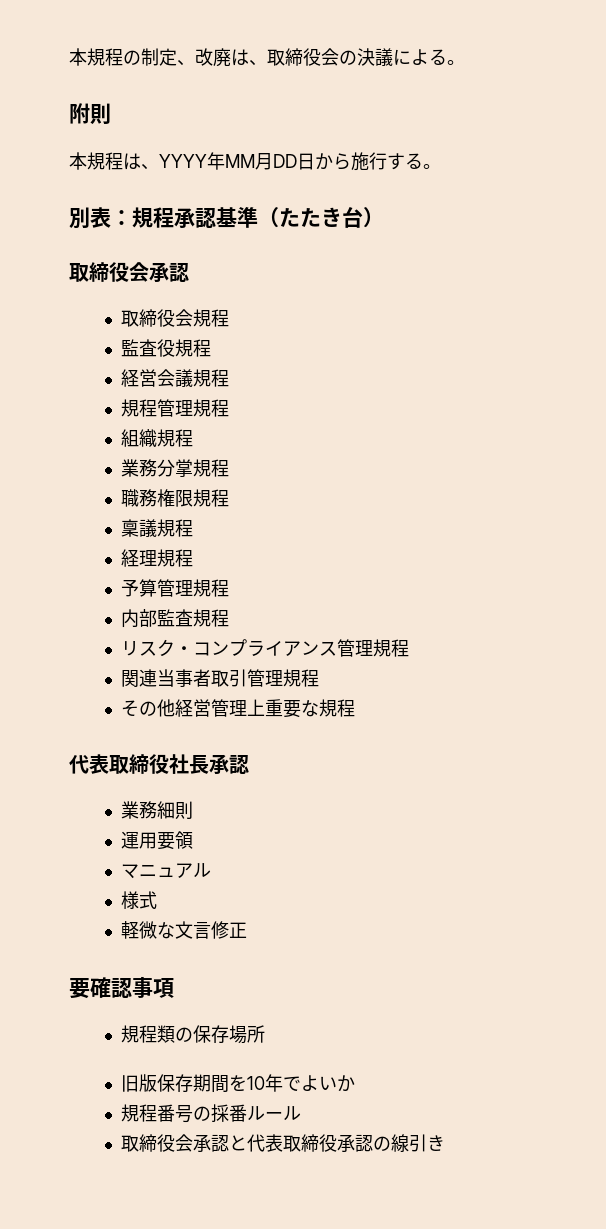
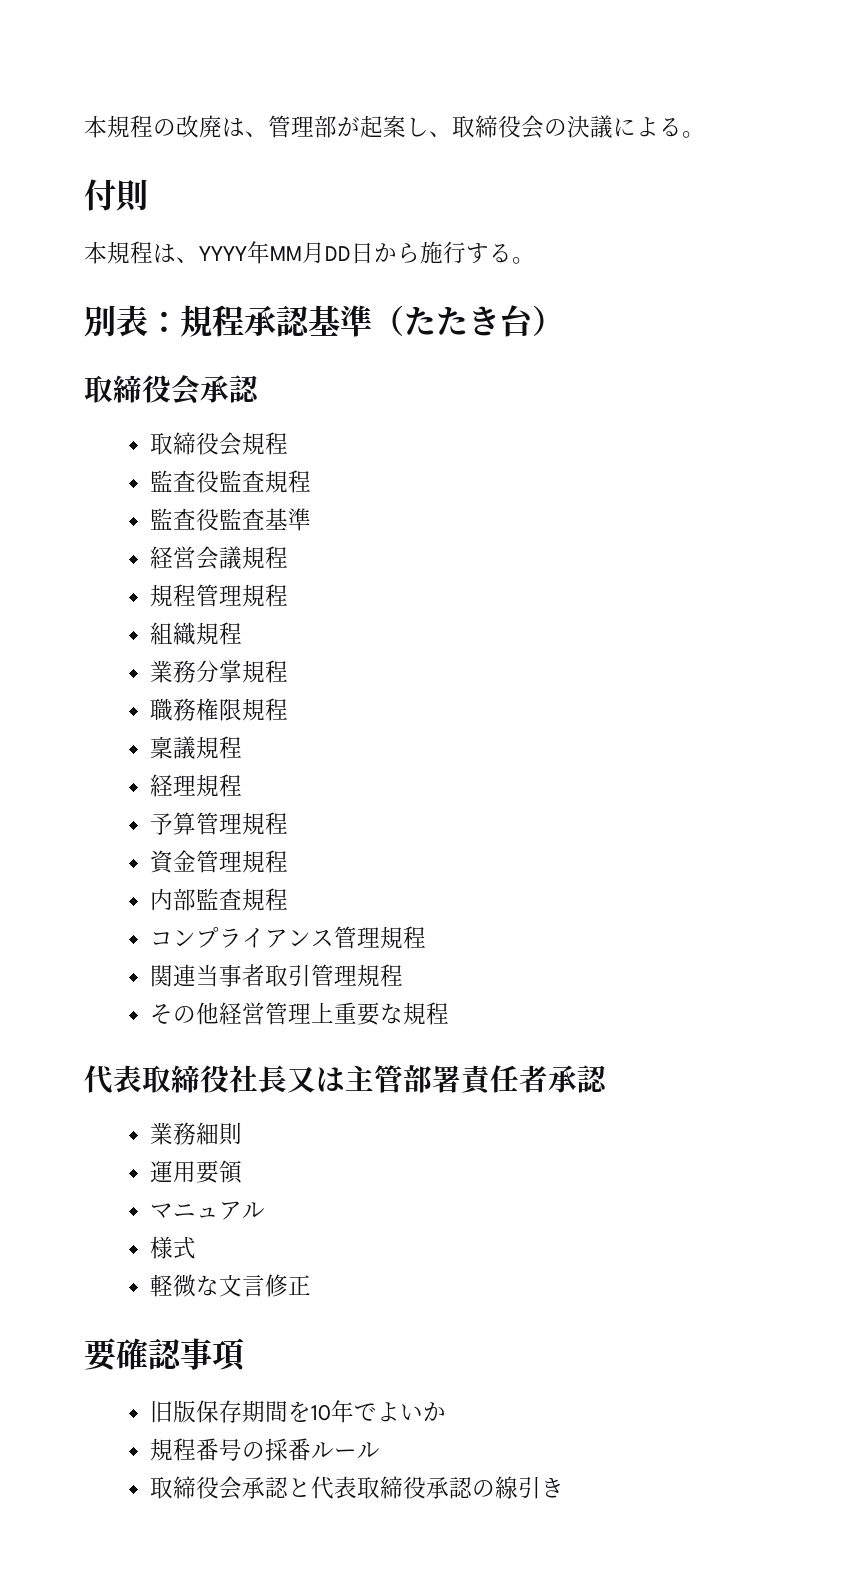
- 本規程の制定、改廃は、取締役会の決議による。
+ 本規程の改廃は、管理部が起案し、取締役会の決議による。
- 附則
+ 付則
- 監査役規程
+ 監査役監査規程
+ 監査役監査基準
+ 資金管理規程
- リスク・コンプライアンス管理規程
+ コンプライアンス管理規程
- 代表取締役社長承認
+ 代表取締役社長又は主管部署責任者承認
- 規程類の保存場所

